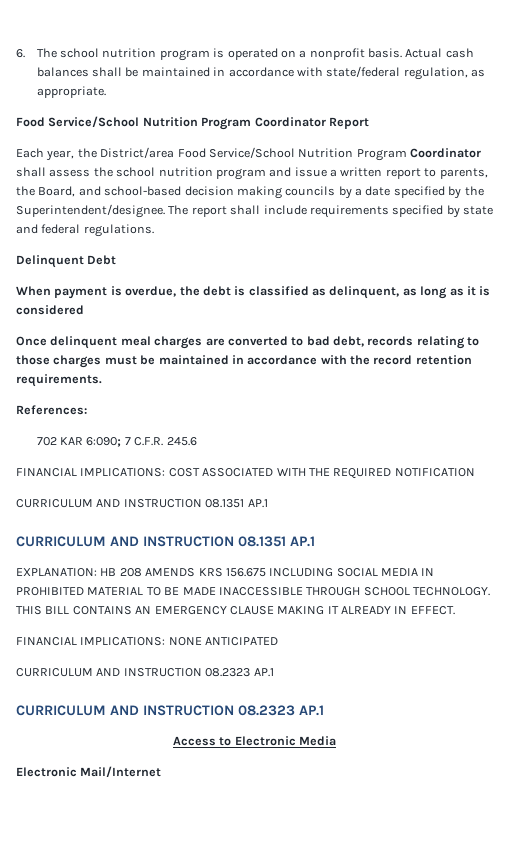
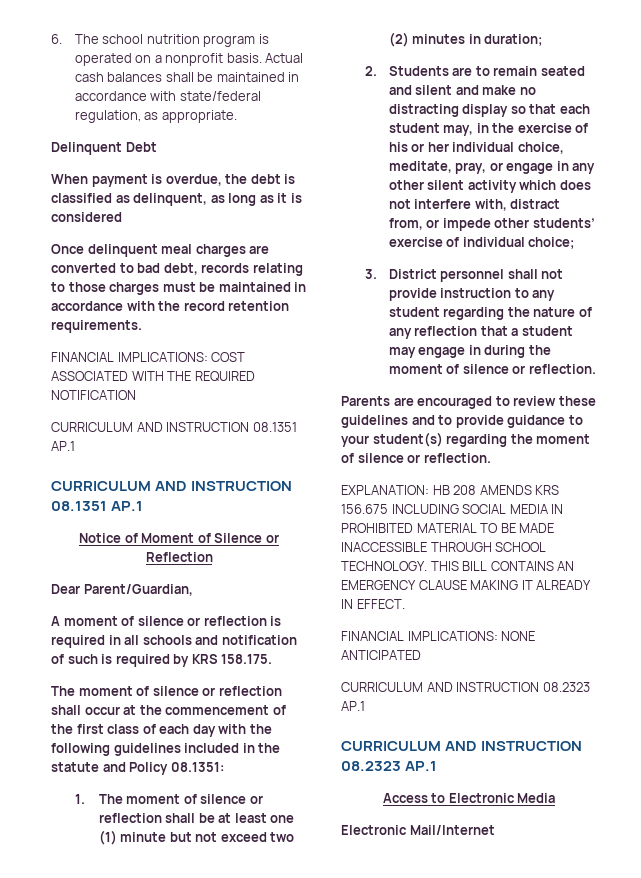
- Food Service/School Nutrition Program Coordinator Report
- Each year, the District/area Food Service/School Nutrition Program Coordinator shall assess the school nutrition program and issue a written report to parents, the Board, and school-based decision making councils by a date specified by the Superintendent/designee. The report shall include requirements specified by state and federal regulations.
- References:
- 702 KAR 6:090; 7 C.F.R. 245.6
+ Notice of Moment of Silence or Reflection
+ Dear Parent/Guardian,
+ A moment of silence or reflection is required in all schools and notification of such is required by KRS 158.175.
+ The moment of silence or reflection shall occur at the commencement of the first class of each day with the following guidelines included in the statute and Policy 08.1351:
+ 1. The moment of silence or reflection shall be at least one (1) minute but not exceed two (2) minutes in duration;
+ 2. Students are to remain seated and silent and make no distracting display so that each student may, in the exercise of his or her individual choice, meditate, pray, or engage in any other silent activity which does not interfere with, distract from, or impede other students’ exercise of individual choice;
+ 3. District personnel shall not provide instruction to any student regarding the nature of any reflection that a student may engage in during the moment of silence or reflection.
+ Parents are encouraged to review these guidelines and to provide guidance to your student(s) regarding the moment of silence or reflection.

